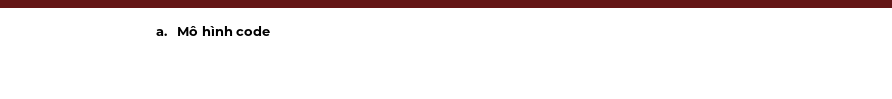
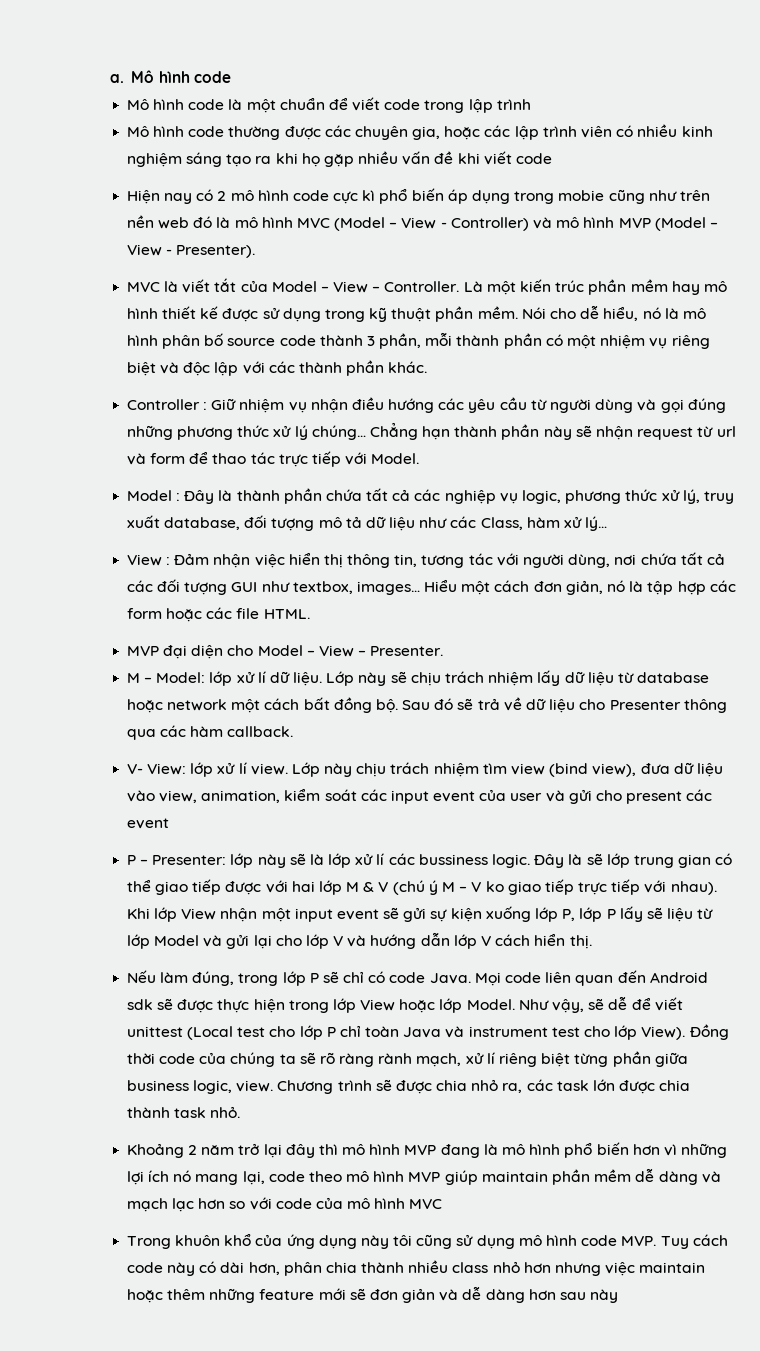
+ Mô hình code là một chuẩn để viết code trong lập trình
+ Mô hình code thường được các chuyên gia, hoặc các lập trình viên có nhiều kinh nghiệm sáng tạo ra khi họ gặp nhiều vấn đề khi viết code
+ Hiện nay có 2 mô hình code cực kì phổ biến áp dụng trong mobie cũng như trên nền web đó là mô hình MVC (Model – View - Controller) và mô hình MVP (Model – View - Presenter).
+ MVC là viết tắt của Model – View – Controller. Là một kiến trúc phần mềm hay mô hình thiết kế được sử dụng trong kỹ thuật phần mềm. Nói cho dễ hiểu, nó là mô hình phân bố source code thành 3 phần, mỗi thành phần có một nhiệm vụ riêng biệt và độc lập với các thành phần khác.
+ Controller : Giữ nhiệm vụ nhận điều hướng các yêu cầu từ người dùng và gọi đúng những phương thức xử lý chúng… Chẳng hạn thành phần này sẽ nhận request từ url và form để thao tác trực tiếp với Model.
+ Model : Đây là thành phần chứa tất cả các nghiệp vụ logic, phương thức xử lý, truy xuất database, đối tượng mô tả dữ liệu như các Class, hàm xử lý…
+ View : Đảm nhận việc hiển thị thông tin, tương tác với người dùng, nơi chứa tất cả các đối tượng GUI như textbox, images… Hiểu một cách đơn giản, nó là tập hợp các form hoặc các file HTML.
+ MVP đại diện cho Model – View – Presenter.
+ M – Model: lớp xử lí dữ liệu. Lớp này sẽ chịu trách nhiệm lấy dữ liệu từ database hoặc network một cách bất đồng bộ. Sau đó sẽ trả về dữ liệu cho Presenter thông qua các hàm callback.
+ V- View: lớp xử lí view. Lớp này chịu trách nhiệm tìm view (bind view), đưa dữ liệu vào view, animation, kiểm soát các input event của user và gửi cho present các event
+ P – Presenter: lớp này sẽ là lớp xử lí các bussiness logic. Đây là sẽ lớp trung gian có thể giao tiếp được với hai lớp M & V (chú ý M – V ko giao tiếp trực tiếp với nhau). Khi lớp View nhận một input event sẽ gửi sự kiện xuống lớp P, lớp P lấy sẽ liệu từ lớp Model và gửi lại cho lớp V và hướng dẫn lớp V cách hiển thị.
+ Nếu làm đúng, trong lớp P sẽ chỉ có code Java. Mọi code liên quan đến Android sdk sẽ được thực hiện trong lớp View hoặc lớp Model. Như vậy, sẽ dễ để viết unittest (Local test cho lớp P chỉ toàn Java và instrument test cho lớp View). Đồng thời code của chúng ta sẽ rõ ràng rành mạch, xử lí riêng biệt từng phần giữa business logic, view. Chương trình sẽ được chia nhỏ ra, các task lớn được chia thành task nhỏ.
+ Khoảng 2 năm trở lại đây thì mô hình MVP đang là mô hình phổ biến hơn vì những lợi ích nó mang lại, code theo mô hình MVP giúp maintain phần mềm dễ dàng và mạch lạc hơn so với code của mô hình MVC
+ Trong khuôn khổ của ứng dụng này tôi cũng sử dụng mô hình code MVP. Tuy cách code này có dài hơn, phân chia thành nhiều class nhỏ hơn nhưng việc maintain hoặc thêm những feature mới sẽ đơn giản và dễ dàng hơn sau này

